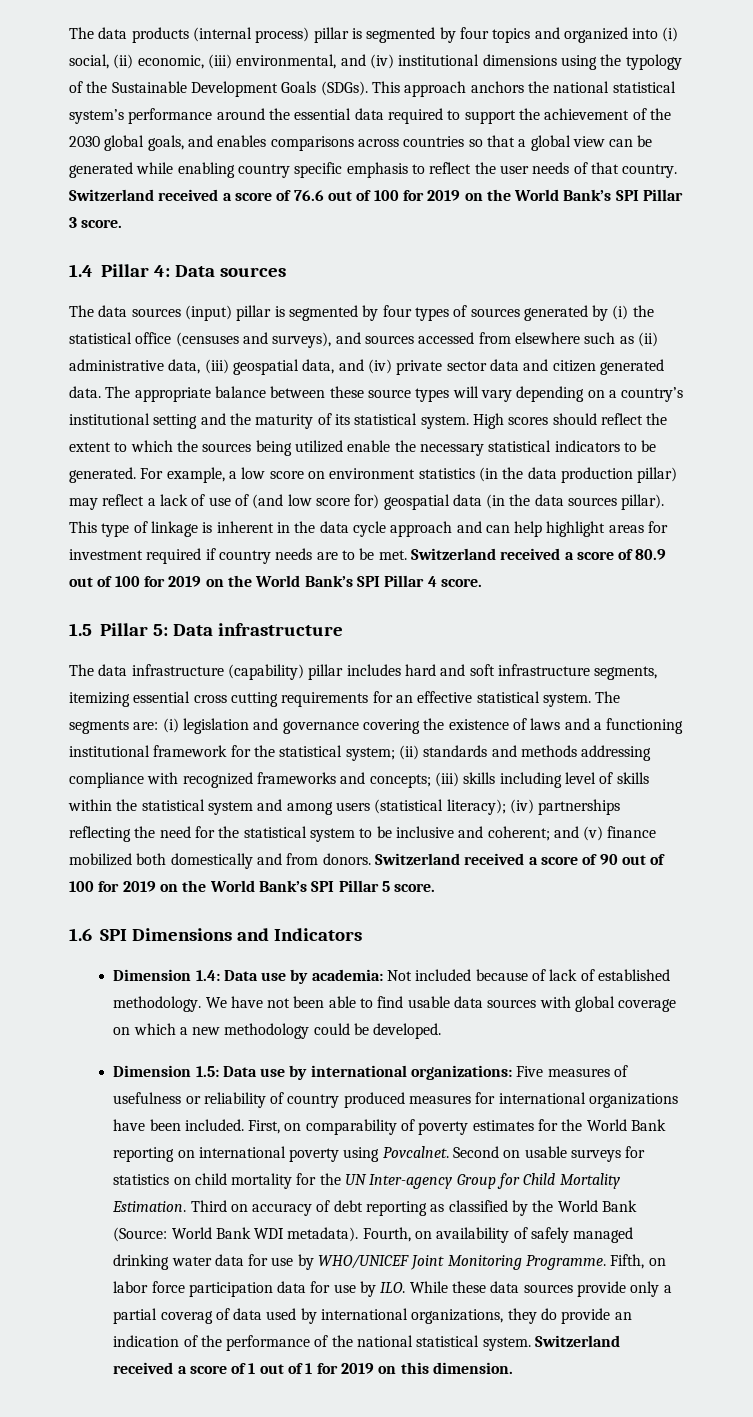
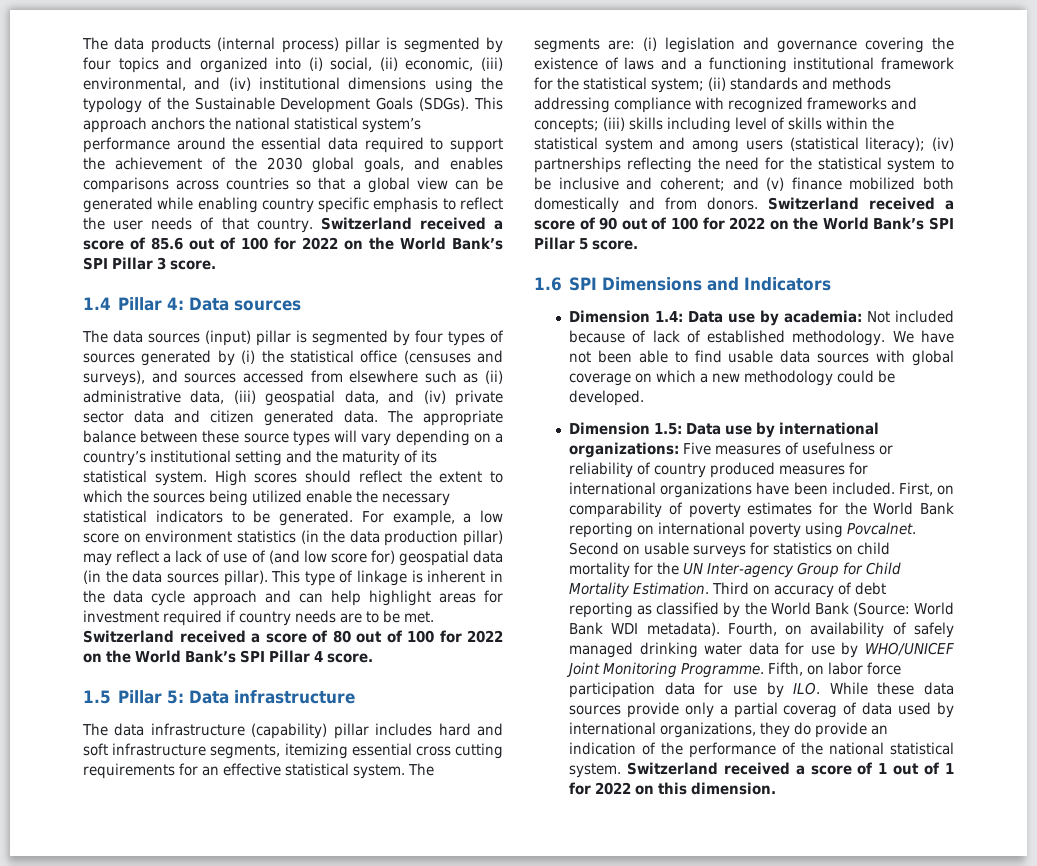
- Switzerland received a score of 76.6 out of 100 for 2019 on the World Bank’s SPI Pillar 3 score.
+ Switzerland received a score of 85.6 out of 100 for 2022 on the World Bank’s SPI Pillar 3 score.
- Switzerland received a score of 80.9 out of 100 for 2019 on the World Bank’s SPI Pillar 4 score.
+ Switzerland received a score of 80 out of 100 for 2022 on the World Bank’s SPI Pillar 4 score.
- Switzerland received a score of 90 out of 100 for 2019 on the World Bank’s SPI Pillar 5 score.
+ Switzerland received a score of 90 out of 100 for 2022 on the World Bank’s SPI Pillar 5 score.
- Switzerland received a score of 1 out of 1 for 2019 on this dimension.
+ Switzerland received a score of 1 out of 1 for 2022 on this dimension.

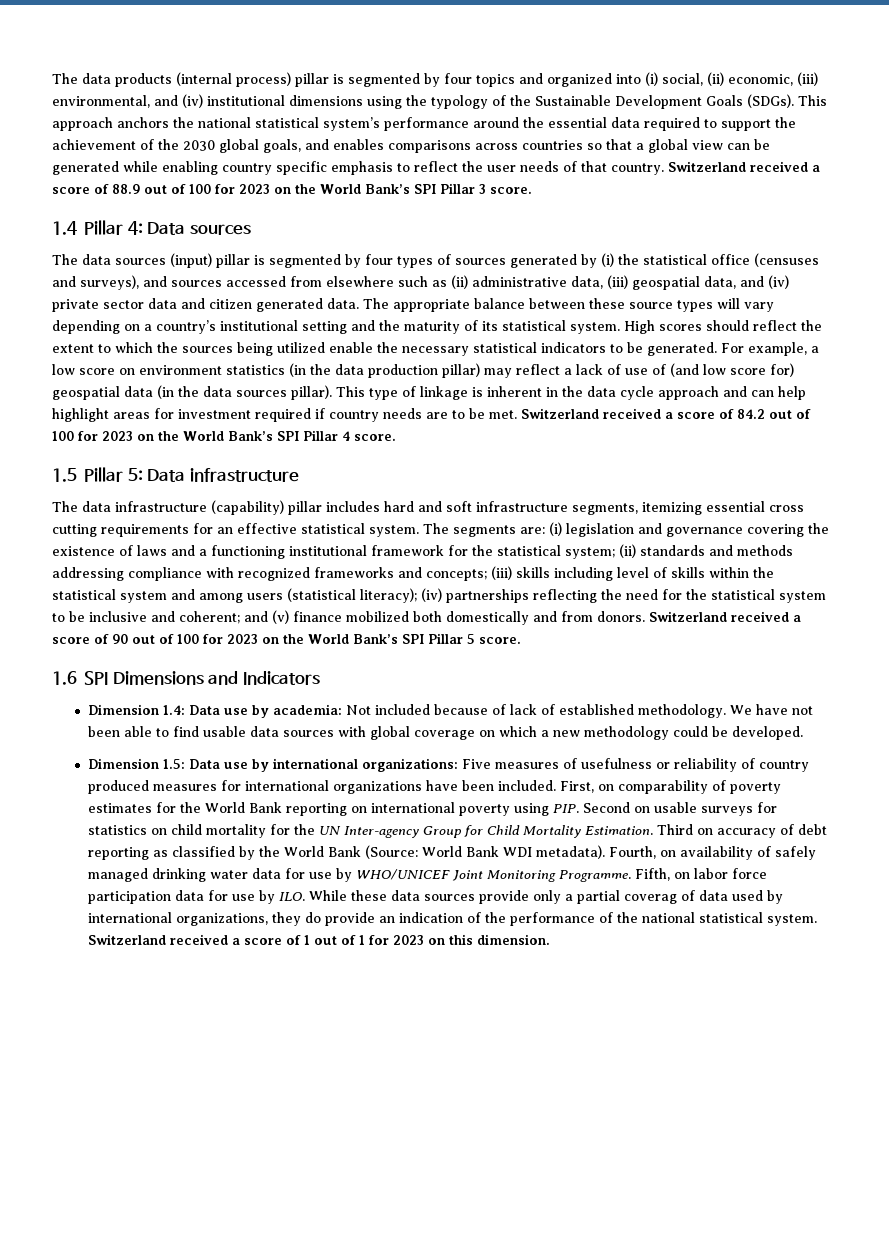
- Switzerland received a score of 85.6 out of 100 for 2022 on the World Bank’s SPI Pillar 3 score.
+ Switzerland received a score of 88.9 out of 100 for 2023 on the World Bank’s SPI Pillar 3 score.
- Switzerland received a score of 80 out of 100 for 2022 on the World Bank’s SPI Pillar 4 score.
+ Switzerland received a score of 84.2 out of 100 for 2023 on the World Bank’s SPI Pillar 4 score.
- Switzerland received a score of 90 out of 100 for 2022 on the World Bank’s SPI Pillar 5 score.
+ Switzerland received a score of 90 out of 100 for 2023 on the World Bank’s SPI Pillar 5 score.
- First, on comparability of poverty estimates for the World Bank reporting on international poverty using Povcalnet. Second on usable surveys for statistics on child mortality for the UN Inter-agency Group for Child Mortality Estimation.
+ First, on comparability of poverty estimates for the World Bank reporting on international poverty using PIP. Second on usable surveys for statistics on child mortality for the UN Inter-agency Group for Child Mortality Estimation.
- Switzerland received a score of 1 out of 1 for 2022 on this dimension.
+ Switzerland received a score of 1 out of 1 for 2023 on this dimension.

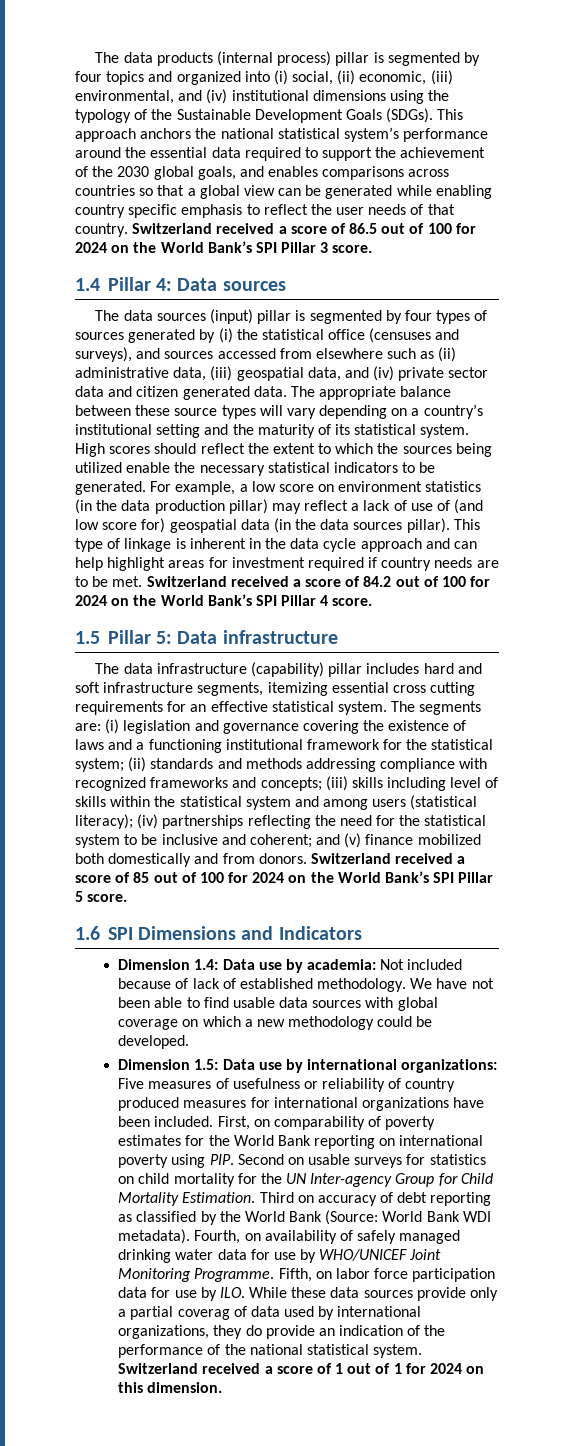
- Switzerland received a score of 88.9 out of 100 for 2023 on the World Bank’s SPI Pillar 3 score.
+ Switzerland received a score of 86.5 out of 100 for 2024 on the World Bank’s SPI Pillar 3 score.
- Switzerland received a score of 84.2 out of 100 for 2023 on the World Bank’s SPI Pillar 4 score.
+ Switzerland received a score of 84.2 out of 100 for 2024 on the World Bank’s SPI Pillar 4 score.
- Switzerland received a score of 90 out of 100 for 2023 on the World Bank’s SPI Pillar 5 score.
+ Switzerland received a score of 85 out of 100 for 2024 on the World Bank’s SPI Pillar 5 score.
- Switzerland received a score of 1 out of 1 for 2023 on this dimension.
+ Switzerland received a score of 1 out of 1 for 2024 on this dimension.

